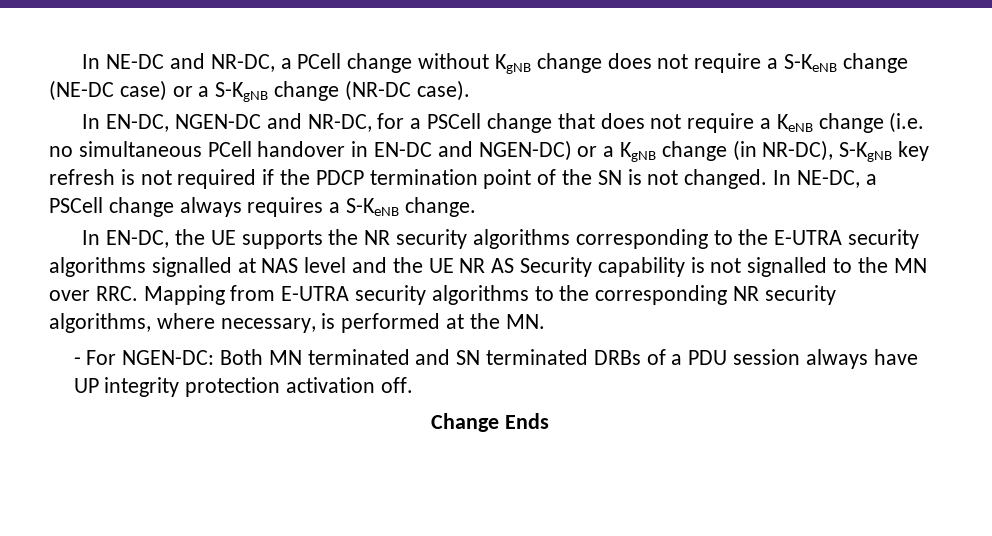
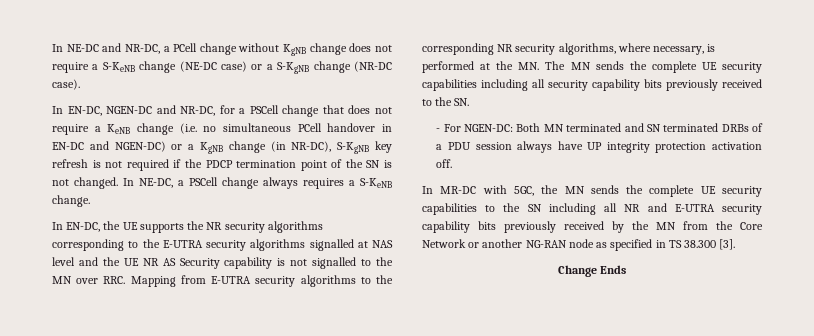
- In EN-DC, the UE supports the NR security algorithms corresponding to the E-UTRA security algorithms signalled at NAS level and the UE NR AS Security capability is not signalled to the MN over RRC. Mapping from E-UTRA security algorithms to the corresponding NR security algorithms, where necessary, is performed at the MN.
+ In EN-DC, the UE supports the NR security algorithms corresponding to the E-UTRA security algorithms signalled at NAS level and the UE NR AS Security capability is not signalled to the MN over RRC. Mapping from E-UTRA security algorithms to the corresponding NR security algorithms, where necessary, is performed at the MN. The MN sends the complete UE security capabilities including all security capability bits previously received to the SN.
+ In MR-DC with 5GC, the MN sends the complete UE security capabilities to the SN including all NR and E-UTRA security capability bits previously received by the MN from the Core Network or another NG-RAN node as specified in TS 38.300 [3].

